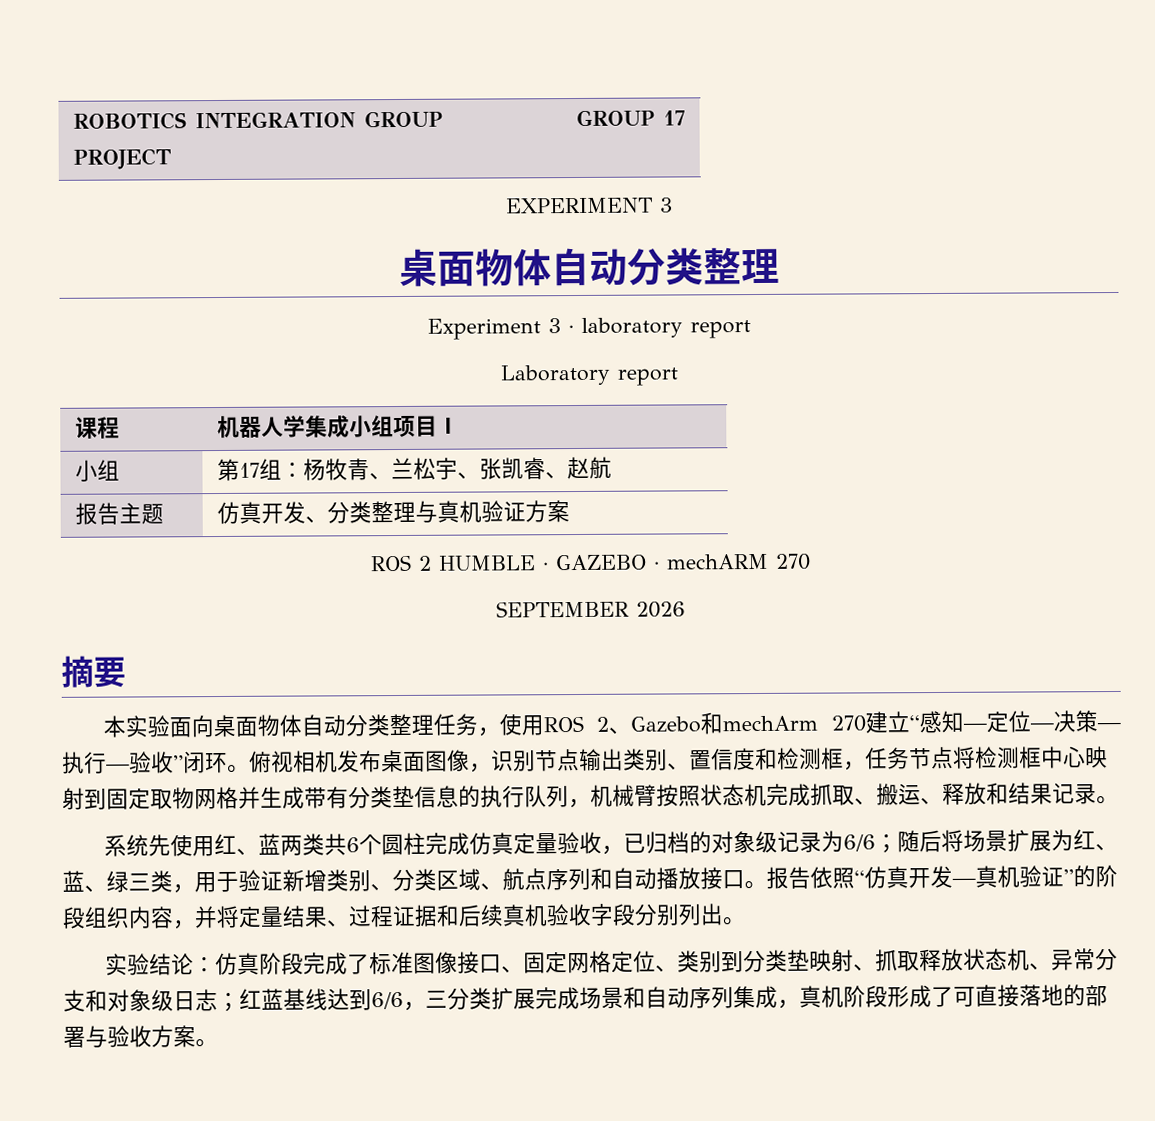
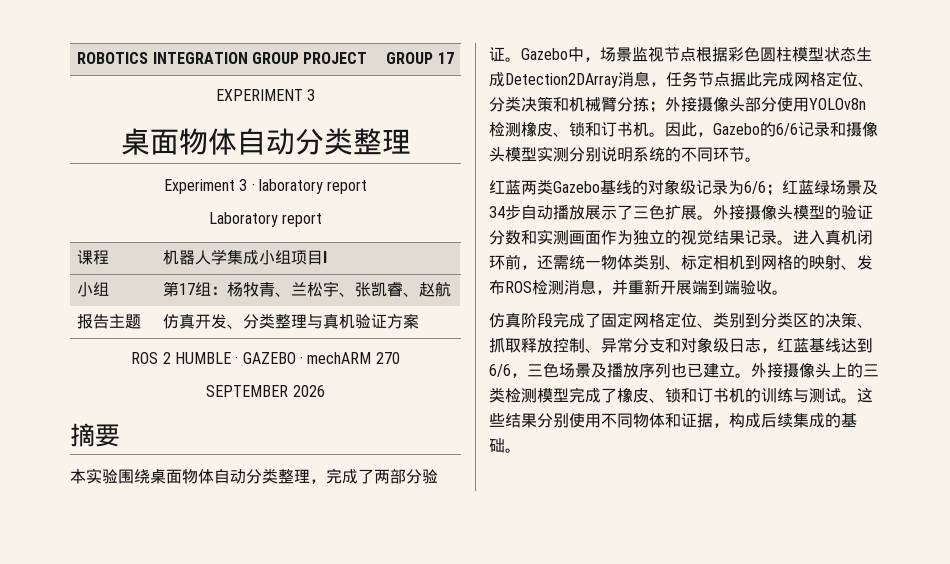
- 本实验面向桌面物体自动分类整理任务，使用ROS 2、Gazebo和mechArm 270建立“感知—定位—决策—执行—验收”闭环。俯视相机发布桌面图像，识别节点输出类别、置信度和检测框，任务节点将检测框中心映射到固定取物网格并生成带有分类垫信息的执行队列，机械臂按照状态机完成抓取、搬运、释放和结果记录。
- 系统先使用红、蓝两类共6个圆柱完成仿真定量验收，已归档的对象级记录为6/6；随后将场景扩展为红、蓝、绿三类，用于验证新增类别、分类区域、航点序列和自动播放接口。报告依照“仿真开发—真机验证”的阶段组织内容，并将定量结果、过程证据和后续真机验收字段分别列出。
- 实验结论：仿真阶段完成了标准图像接口、固定网格定位、类别到分类垫映射、抓取释放状态机、异常分支和对象级日志；红蓝基线达到6/6，三分类扩展完成场景和自动序列集成，真机阶段形成了可直接落地的部署与验收方案。
+ 本实验围绕桌面物体自动分类整理，完成了两部分验证。Gazebo中，场景监视节点根据彩色圆柱模型状态生成Detection2DArray消息，任务节点据此完成网格定位、分类决策和机械臂分拣；外接摄像头部分使用YOLOv8n检测橡皮、锁和订书机。因此，Gazebo的6/6记录和摄像头模型实测分别说明系统的不同环节。
+ 红蓝两类Gazebo基线的对象级记录为6/6；红蓝绿场景及34步自动播放展示了三色扩展。外接摄像头模型的验证分数和实测画面作为独立的视觉结果记录。进入真机闭环前，还需统一物体类别、标定相机到网格的映射、发布ROS检测消息，并重新开展端到端验收。
+ 仿真阶段完成了固定网格定位、类别到分类区的决策、抓取释放控制、异常分支和对象级日志，红蓝基线达到6/6，三色场景及播放序列也已建立。外接摄像头上的三类检测模型完成了橡皮、锁和订书机的训练与测试。这些结果分别使用不同物体和证据，构成后续集成的基础。

